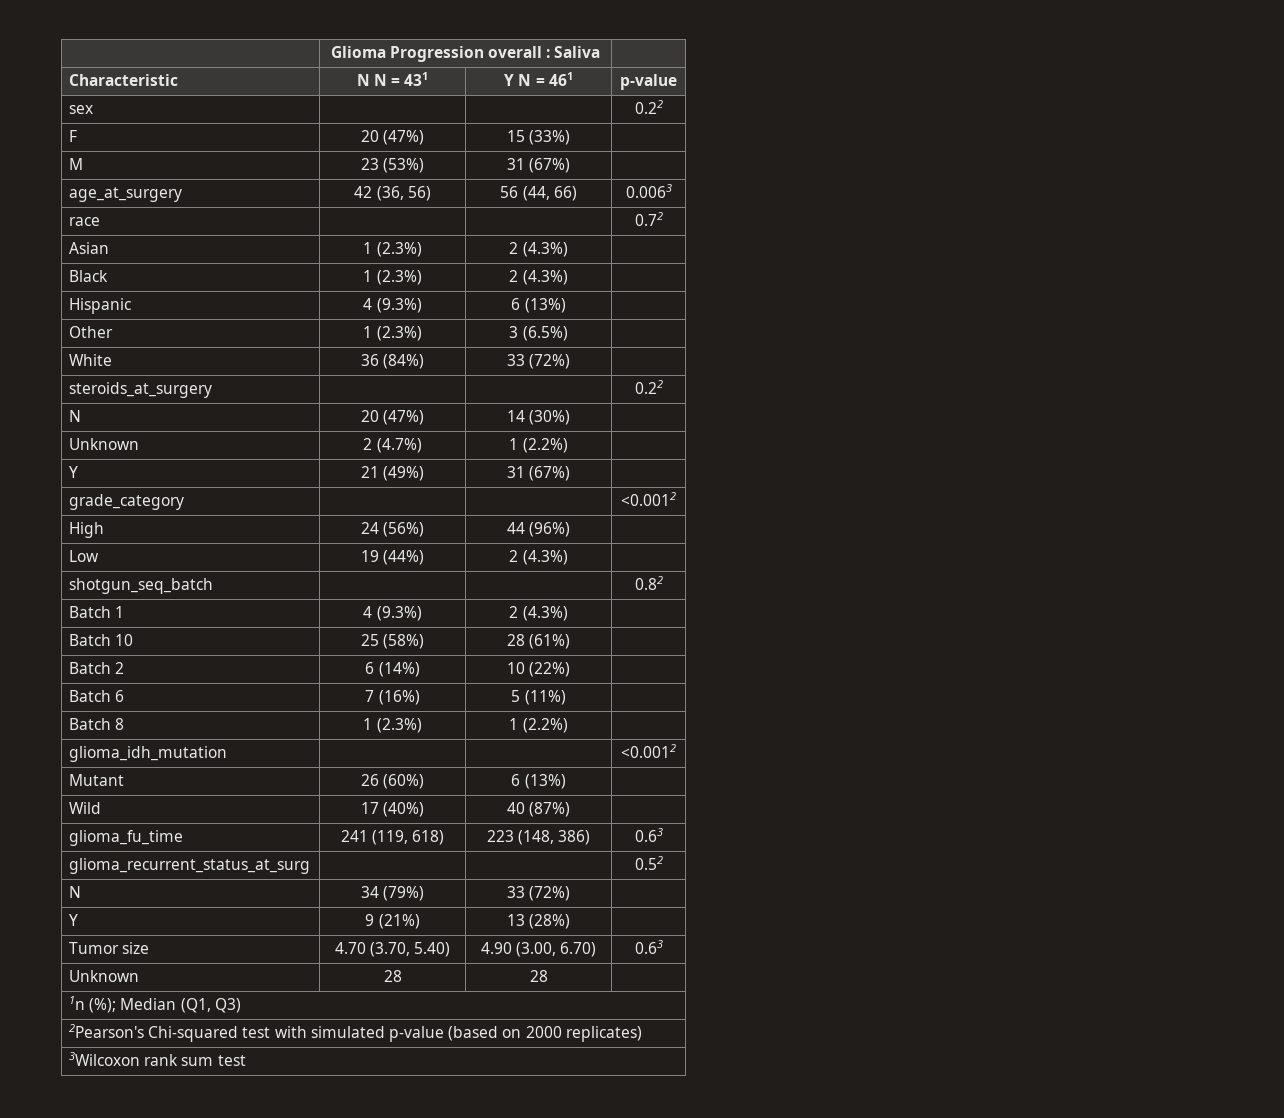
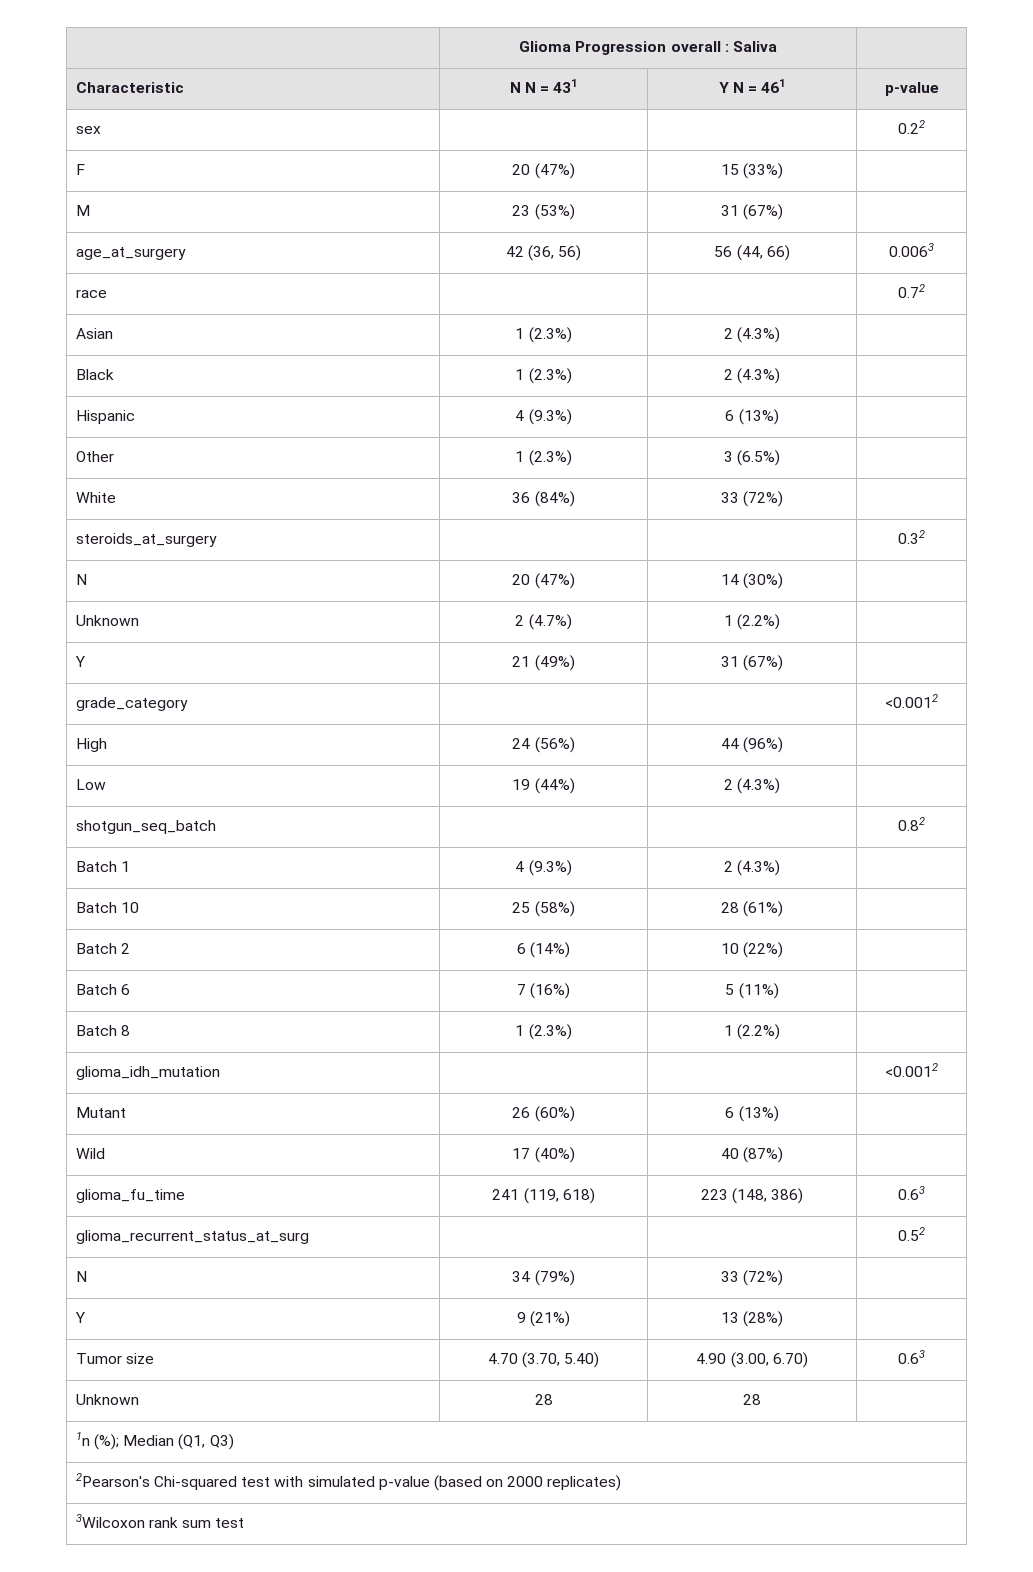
- steroids_at_surgery | | | 0.22
+ steroids_at_surgery | | | 0.32

